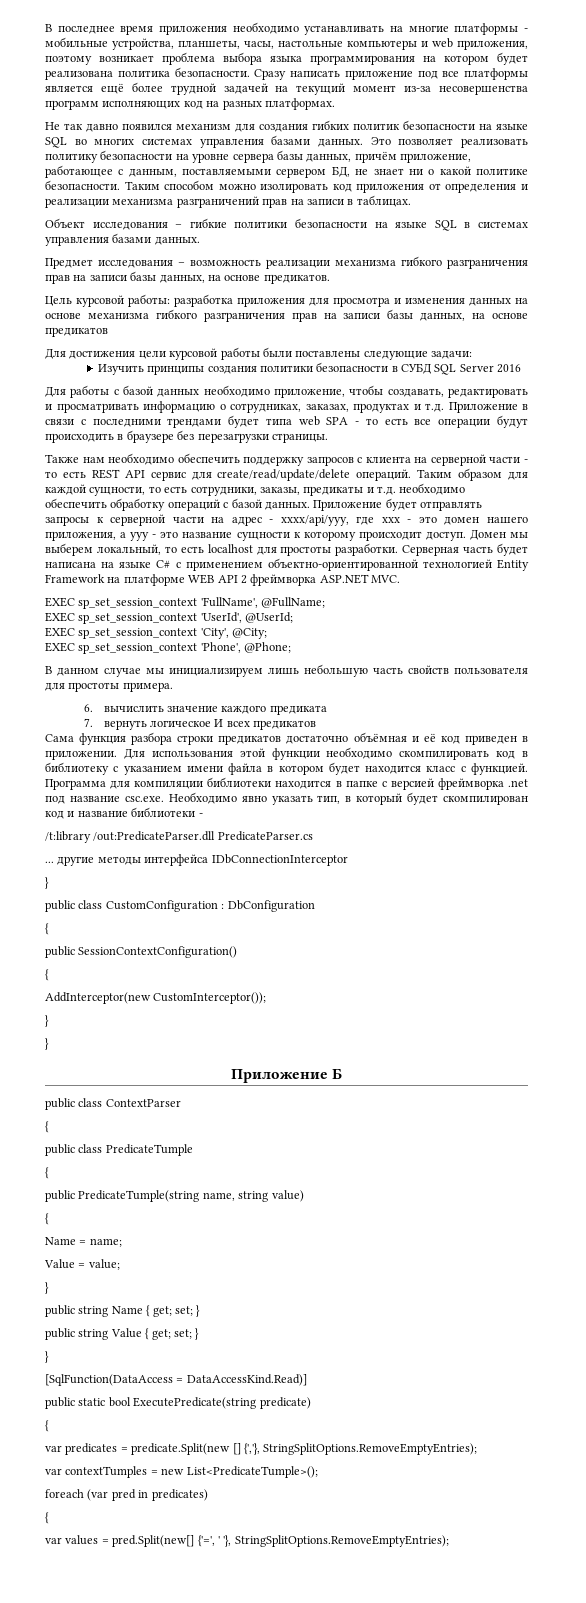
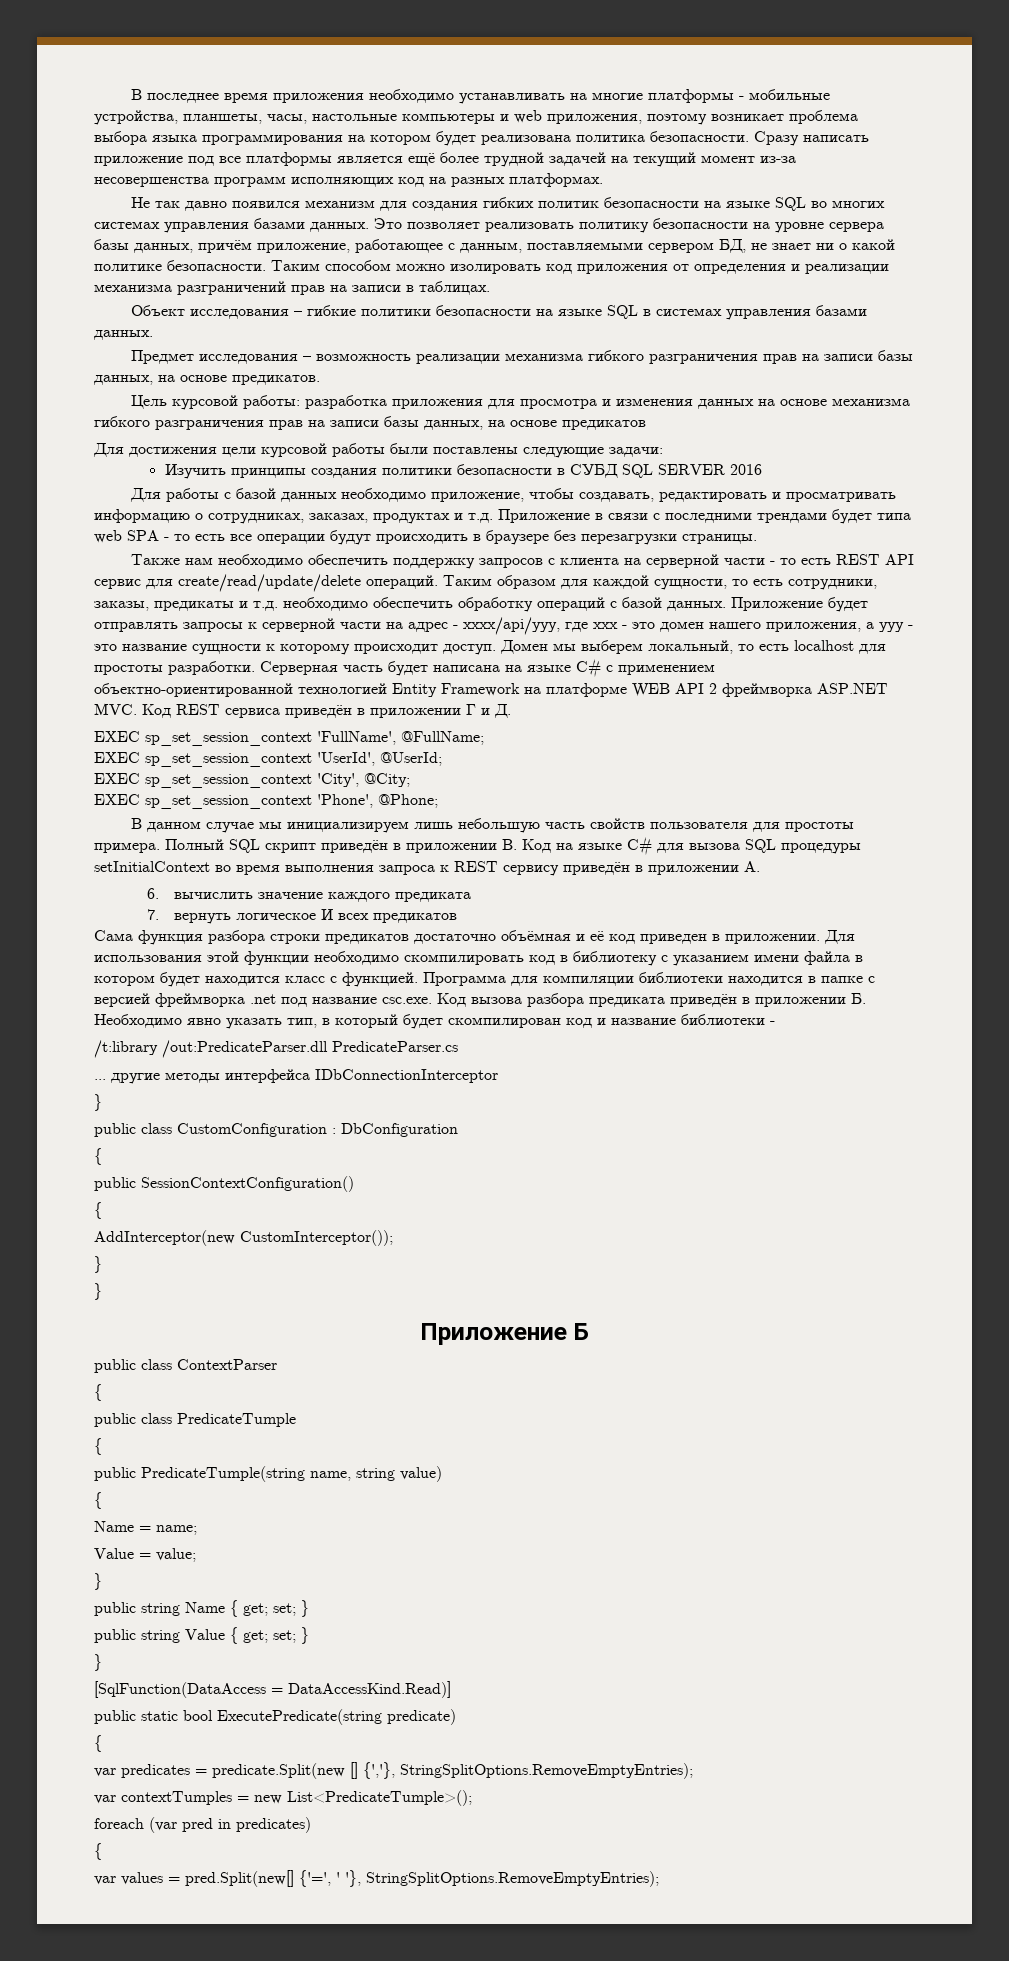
- Изучить принципы создания политики безопасности в СУБД SQL Server 2016
+ Изучить принципы создания политики безопасности в СУБД SQL SERVER 2016
- Серверная часть будет написана на языке С# с применением объектно-ориентированной технологией Entity Framework на платформе WEB API 2 фреймворка ASP.NET MVC.
+ Серверная часть будет написана на языке С# с применением объектно-ориентированной технологией Entity Framework на платформе WEB API 2 фреймворка ASP.NET MVC. Код REST сервиса приведён в приложении Г и Д.
+ Полный SQL скрипт приведён в приложении В. Код на языке C# для вызова SQL процедуры setInitialContext во время выполнения запроса к REST сервису приведён в приложении А.
- Программа для компиляции библиотеки находится в папке с версией фреймворка .net под название csc.exe. Необходимо явно указать тип, в который будет скомпилирован код и название библиотеки -
+ Программа для компиляции библиотеки находится в папке с версией фреймворка .net под название csc.exe. Код вызова разбора предиката приведён в приложении Б. Необходимо явно указать тип, в который будет скомпилирован код и название библиотеки -

